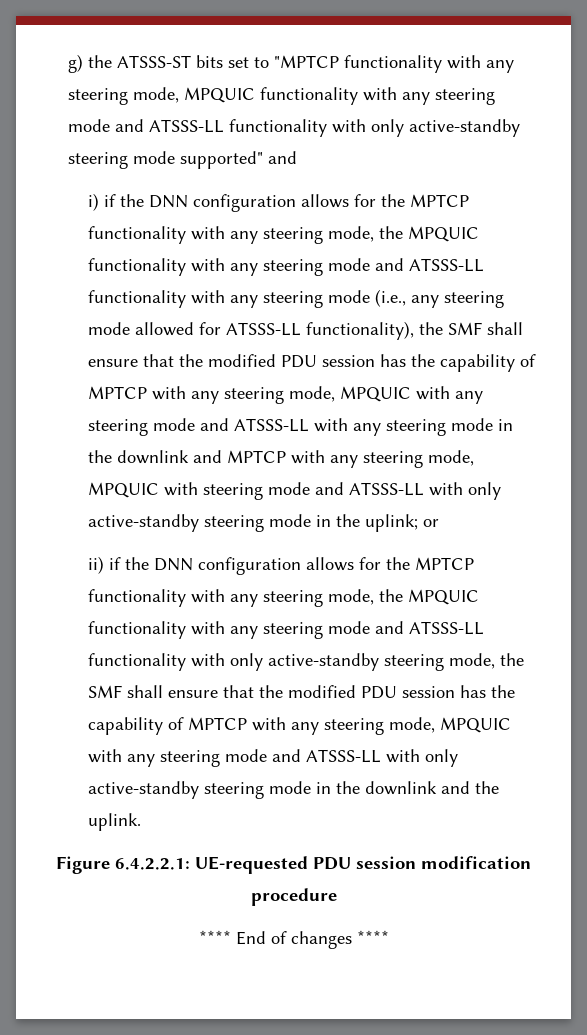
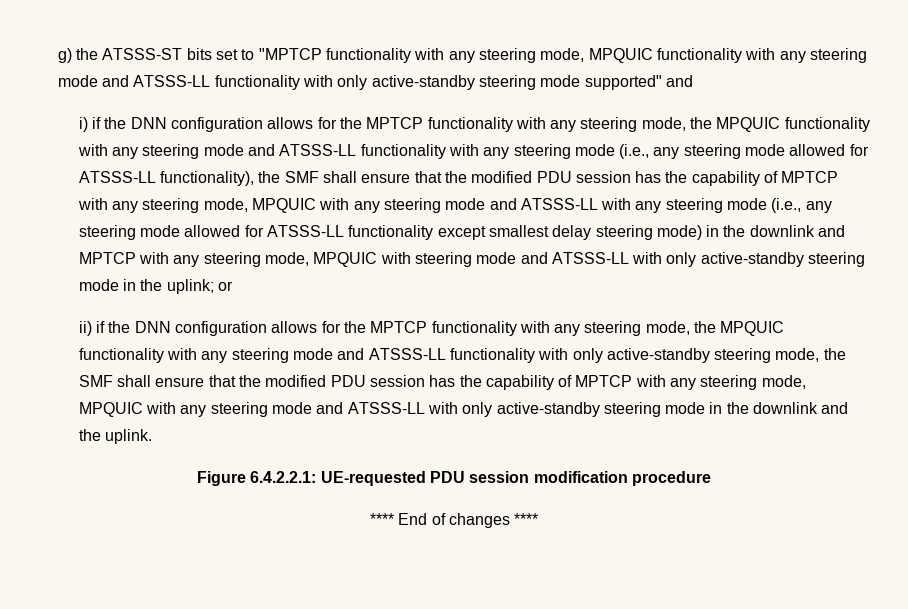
- i) if the DNN configuration allows for the MPTCP functionality with any steering mode, the MPQUIC functionality with any steering mode and ATSSS-LL functionality with any steering mode (i.e., any steering mode allowed for ATSSS-LL functionality), the SMF shall ensure that the modified PDU session has the capability of MPTCP with any steering mode, MPQUIC with any steering mode and ATSSS-LL with any steering mode in the downlink and MPTCP with any steering mode, MPQUIC with steering mode and ATSSS-LL with only active-standby steering mode in the uplink;
+ i) if the DNN configuration allows for the MPTCP functionality with any steering mode, the MPQUIC functionality with any steering mode and ATSSS-LL functionality with any steering mode (i.e., any steering mode allowed for ATSSS-LL functionality), the SMF shall ensure that the modified PDU session has the capability of MPTCP with any steering mode, MPQUIC with any steering mode and ATSSS-LL with any steering mode (i.e., any steering mode allowed for ATSSS-LL functionality except smallest delay steering mode) in the downlink and MPTCP with any steering mode, MPQUIC with steering mode and ATSSS-LL with only active-standby steering mode in the uplink;

